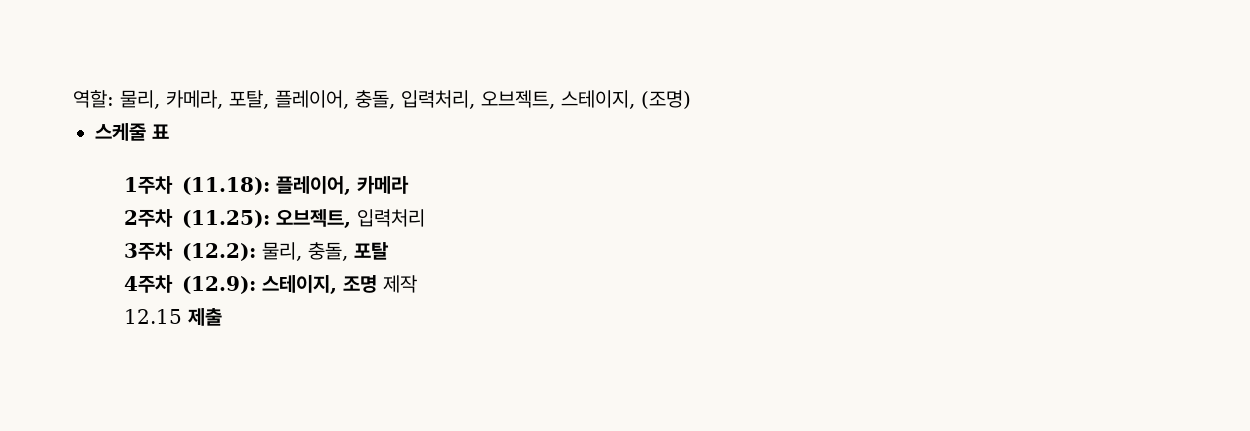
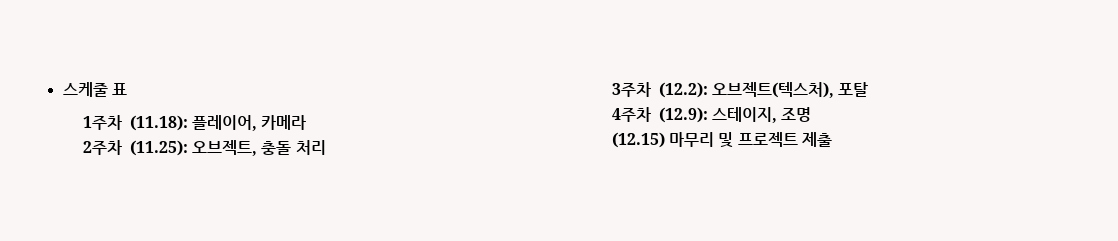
- 역할: 물리, 카메라, 포탈, 플레이어, 충돌, 입력처리, 오브젝트, 스테이지, (조명)
- 2주차 (11.25): 오브젝트, 입력처리
+ 2주차 (11.25): 오브젝트, 충돌 처리
- 3주차 (12.2): 물리, 충돌, 포탈
+ 3주차 (12.2): 오브젝트(텍스처), 포탈
- 4주차 (12.9): 스테이지, 조명 제작
- 12.15 제출
+ 4주차 (12.9): 스테이지, 조명
+ (12.15) 마무리 및 프로젝트 제출

